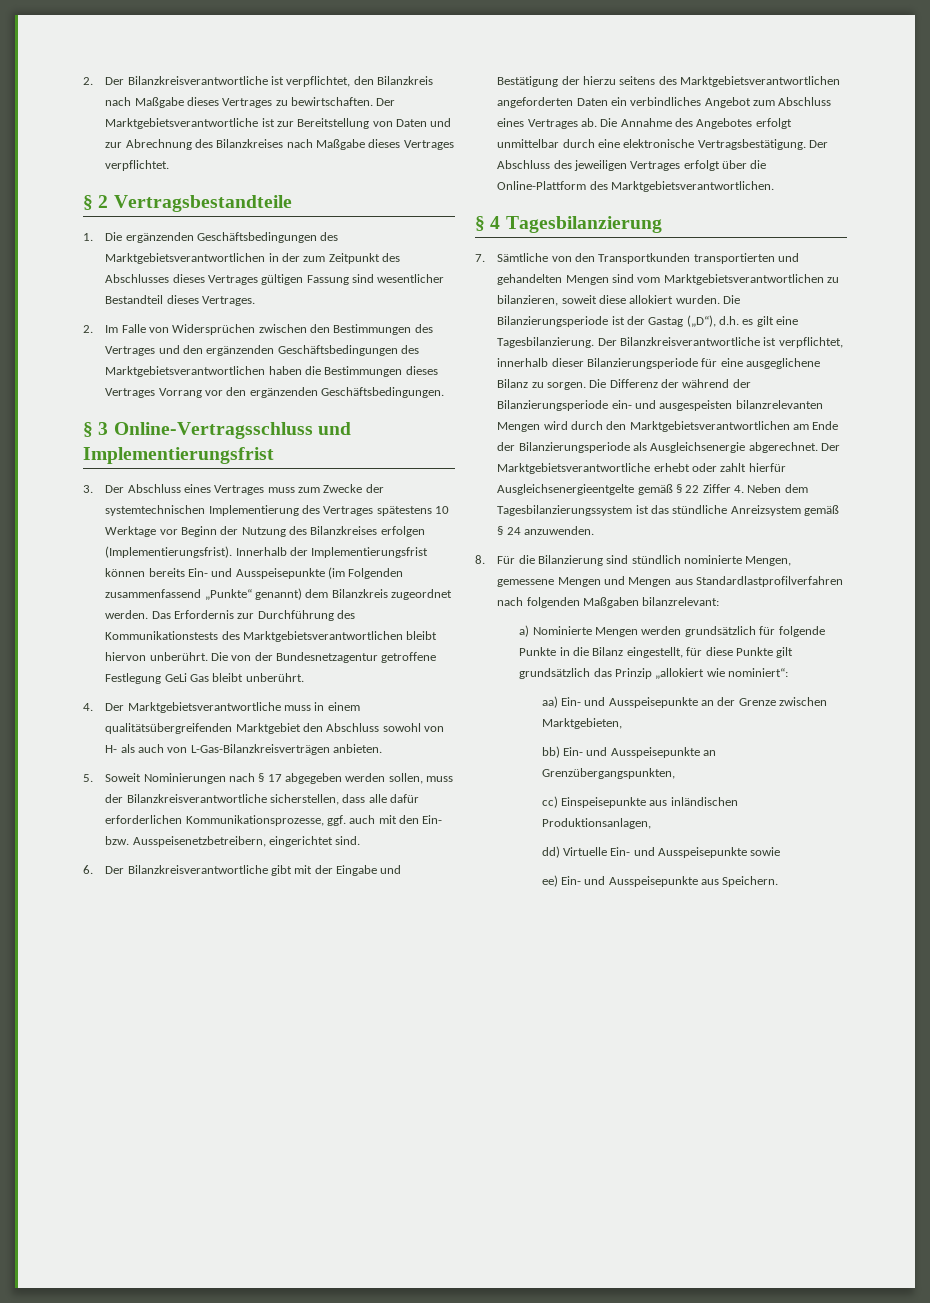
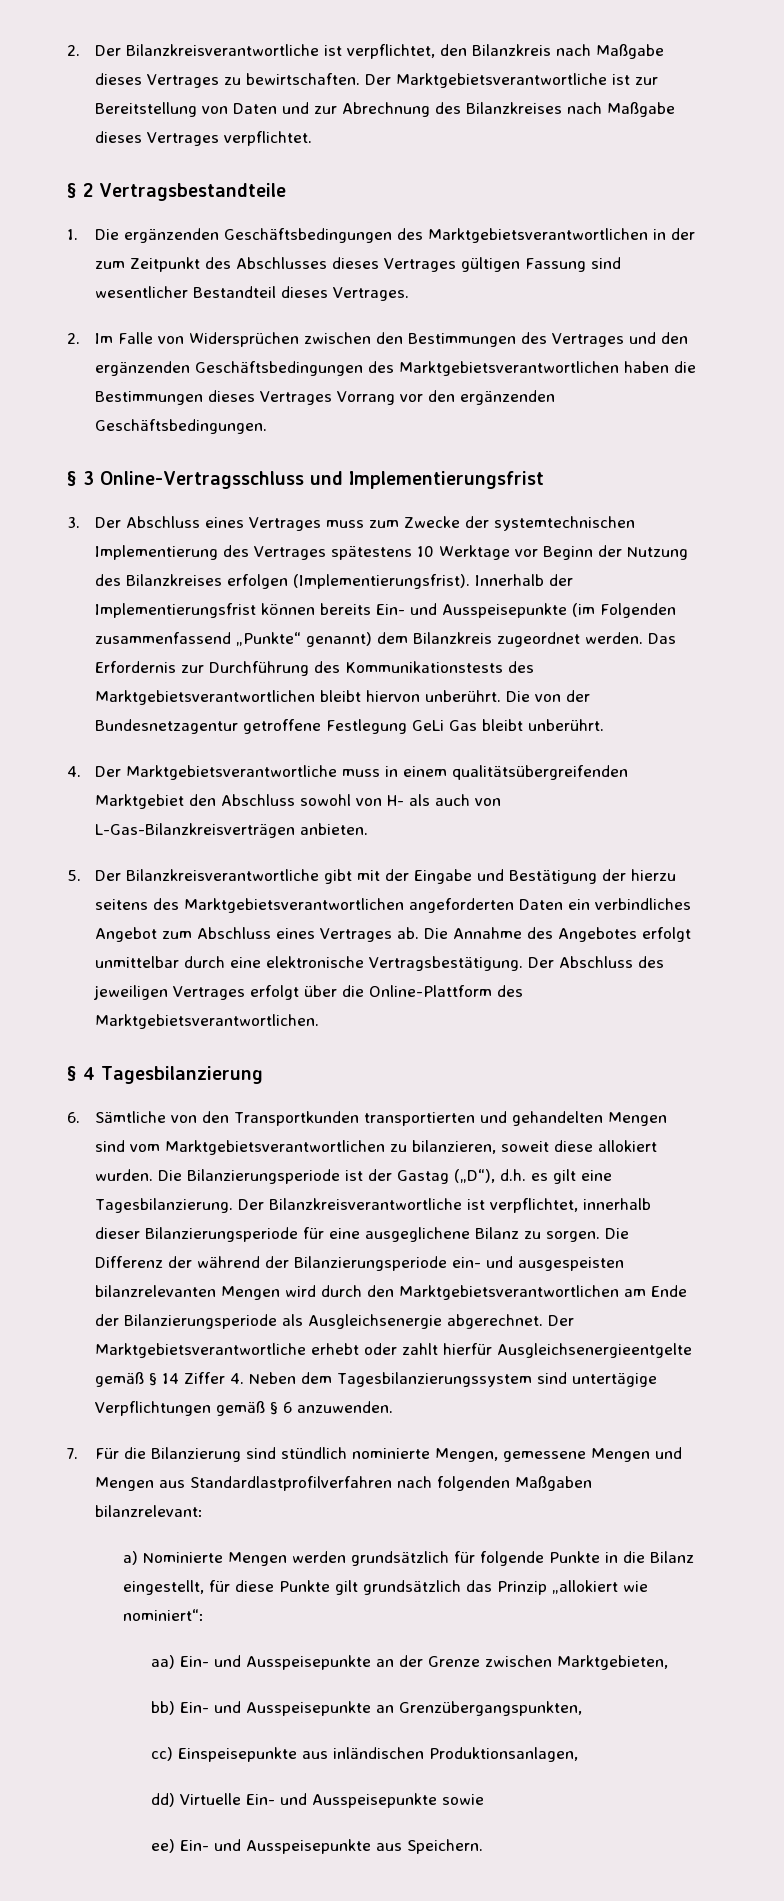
- 5. Soweit Nominierungen nach § 17 abgegeben werden sollen, muss der Bilanzkreisverantwortliche sicherstellen, dass alle dafür erforderlichen Kommunikationsprozesse, ggf. auch mit den Ein- bzw. Ausspeisenetzbetreibern, eingerichtet sind.
- 6. Der Bilanzkreisverantwortliche gibt mit der Eingabe und Bestätigung der hierzu seitens des Marktgebietsverantwortlichen angeforderten Daten ein verbindliches Angebot zum Abschluss eines Vertrages ab.
+ 5. Der Bilanzkreisverantwortliche gibt mit der Eingabe und Bestätigung der hierzu seitens des Marktgebietsverantwortlichen angeforderten Daten ein verbindliches Angebot zum Abschluss eines Vertrages ab.
- 7. Sämtliche von den Transportkunden transportierten und gehandelten Mengen sind vom Marktgebietsverantwortlichen zu bilanzieren, soweit diese allokiert wurden.
+ 6. Sämtliche von den Transportkunden transportierten und gehandelten Mengen sind vom Marktgebietsverantwortlichen zu bilanzieren, soweit diese allokiert wurden.
- Der Marktgebietsverantwortliche erhebt oder zahlt hierfür Ausgleichsenergieentgelte gemäß § 22 Ziffer 4. Neben dem Tagesbilanzierungssystem ist das stündliche Anreizsystem gemäß § 24 anzuwenden.
+ Der Marktgebietsverantwortliche erhebt oder zahlt hierfür Ausgleichsenergieentgelte gemäß § 14 Ziffer 4. Neben dem Tagesbilanzierungssystem sind untertägige Verpflichtungen gemäß § 6 anzuwenden.
- 8. Für die Bilanzierung sind stündlich nominierte Mengen, gemessene Mengen und Mengen aus Standardlastprofilverfahren nach folgenden Maßgaben bilanzrelevant:
+ 7. Für die Bilanzierung sind stündlich nominierte Mengen, gemessene Mengen und Mengen aus Standardlastprofilverfahren nach folgenden Maßgaben bilanzrelevant:

